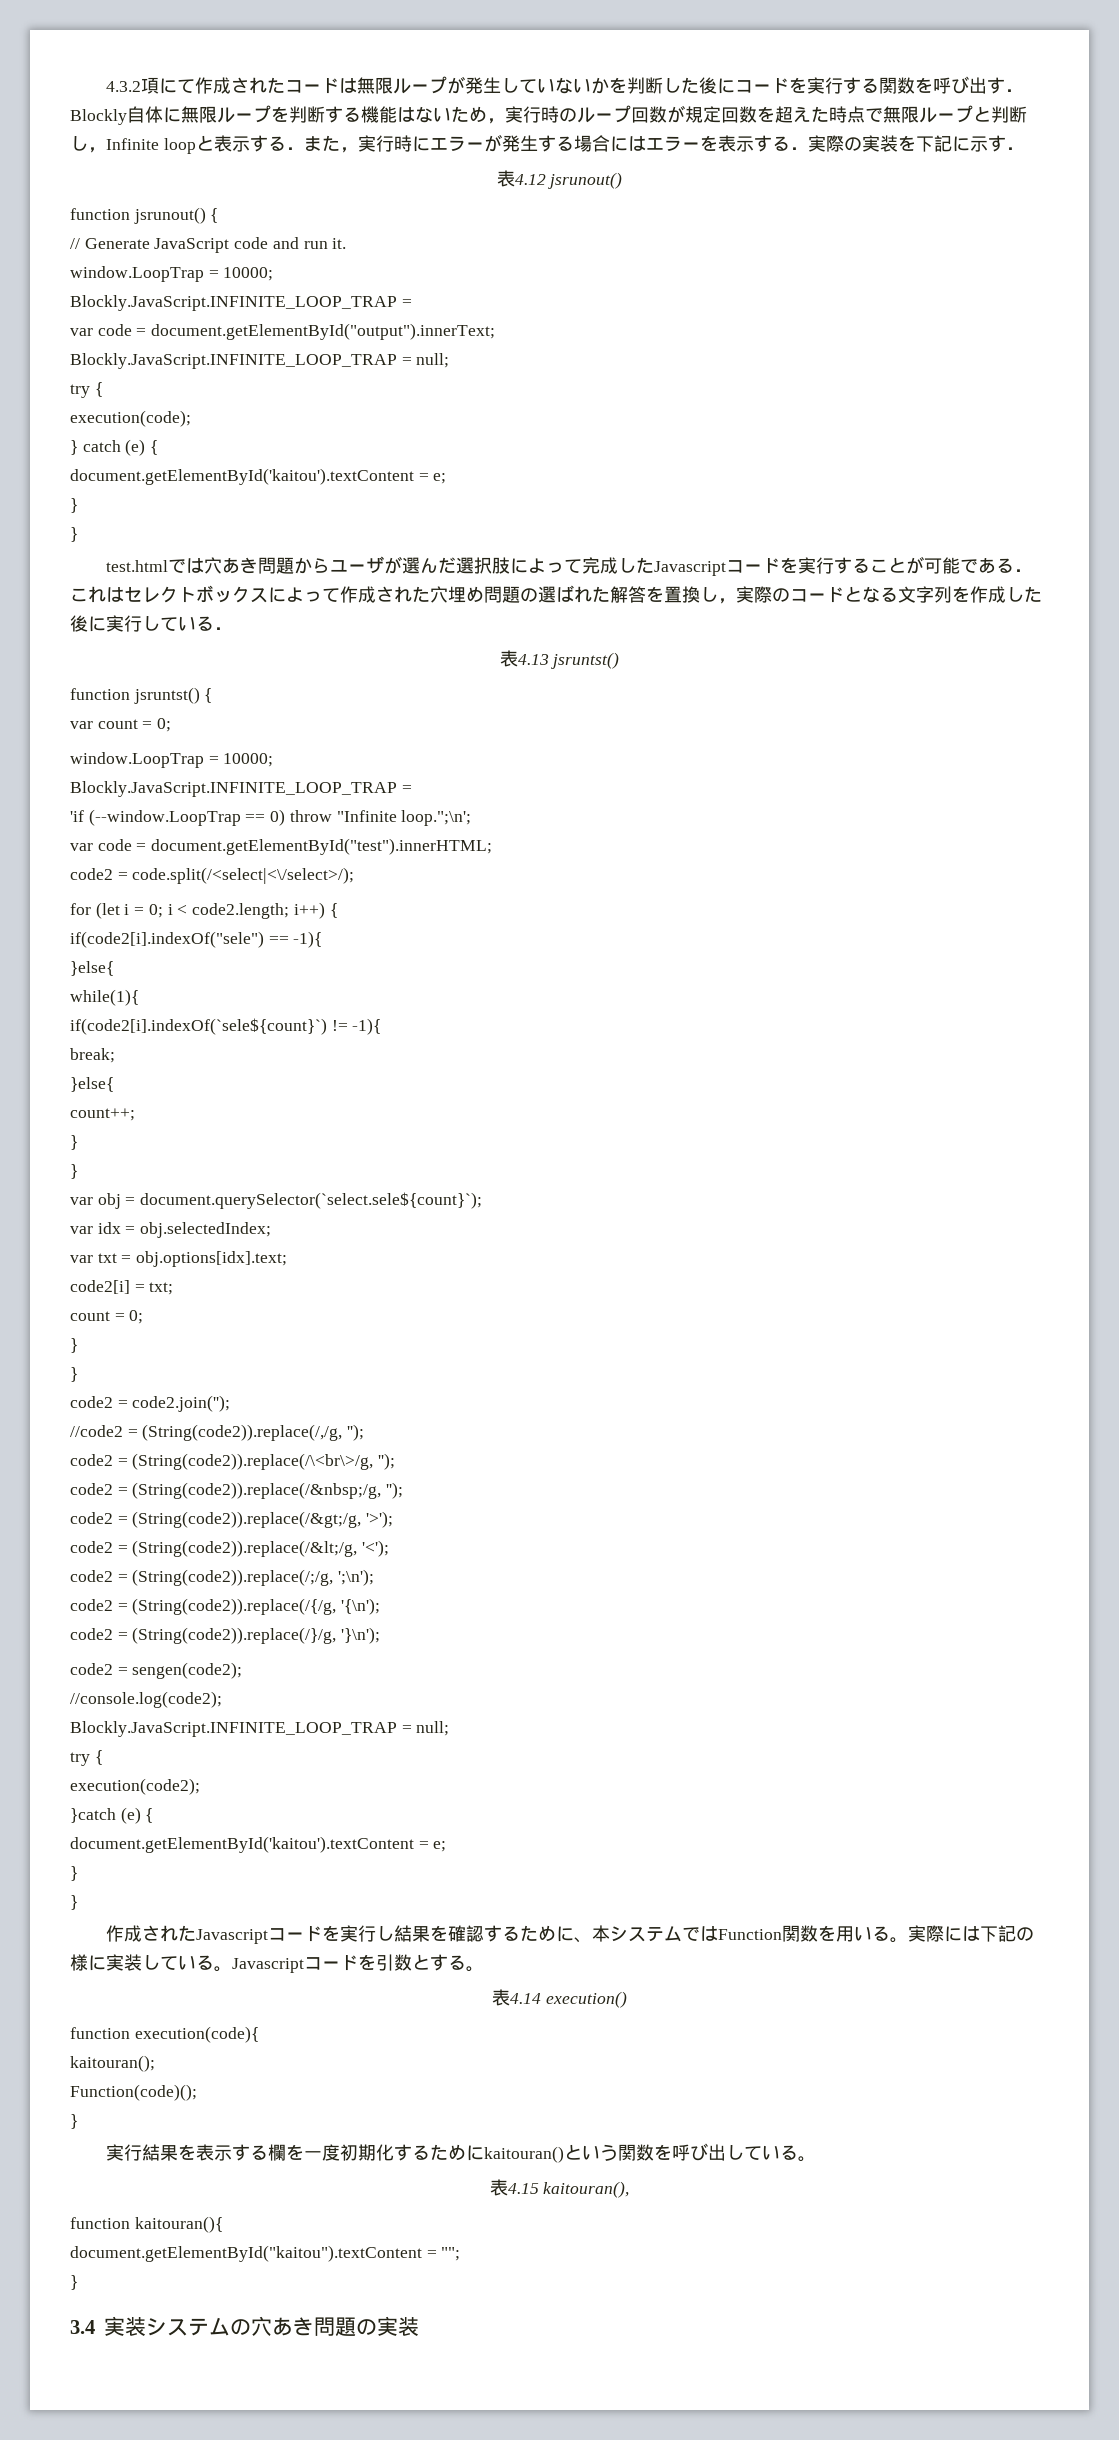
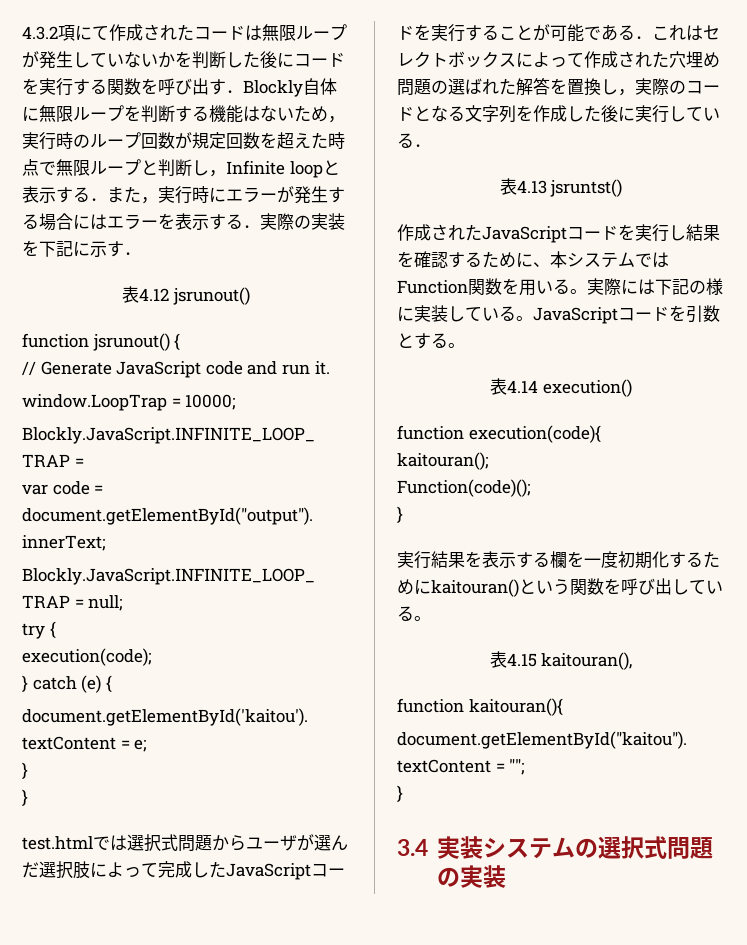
- test.htmlでは穴あき問題からユーザが選んだ選択肢によって完成したJavascriptコードを実行することが可能である．これはセレクトボックスによって作成された穴埋め問題の選ばれた解答を置換し，実際のコードとなる文字列を作成した後に実行している．
+ test.htmlでは選択式問題からユーザが選んだ選択肢によって完成したJavaScriptコードを実行することが可能である．これはセレクトボックスによって作成された穴埋め問題の選ばれた解答を置換し，実際のコードとなる文字列を作成した後に実行している．
- function jsruntst() {
- var count = 0;
- window.LoopTrap = 10000;
- Blockly.JavaScript.INFINITE_LOOP_TRAP =
- 'if (--window.LoopTrap == 0) throw "Infinite loop.";\n';
- var code = document.getElementById("test").innerHTML;
- code2 = code.split(/<select|<\/select>/);
- for (let i = 0; i < code2.length; i++) {
- if(code2[i].indexOf("sele") == -1){
- }else{
- while(1){
- if(code2[i].indexOf(`sele${count}`) != -1){
- break;
- }else{
- count++;
- }
- }
- var obj = document.querySelector(`select.sele${count}`);
- var idx = obj.selectedIndex;
- var txt = obj.options[idx].text;
- code2[i] = txt;
- count = 0;
- }
- }
- code2 = code2.join('');
- //code2 = (String(code2)).replace(/,/g, '');
- code2 = (String(code2)).replace(/\<br\>/g, '');
- code2 = (String(code2)).replace(/&nbsp;/g, '');
- code2 = (String(code2)).replace(/&gt;/g, '>');
- code2 = (String(code2)).replace(/&lt;/g, '<');
- code2 = (String(code2)).replace(/;/g, ';\n');
- code2 = (String(code2)).replace(/{/g, '{\n');
- code2 = (String(code2)).replace(/}/g, '}\n');
- code2 = sengen(code2);
- //console.log(code2);
- Blockly.JavaScript.INFINITE_LOOP_TRAP = null;
- try {
- execution(code2);
- }catch (e) {
- document.getElementById('kaitou').textContent = e;
- }
- }
- 作成されたJavascriptコードを実行し結果を確認するために、本システムではFunction関数を用いる。
+ 作成されたJavaScriptコードを実行し結果を確認するために、本システムではFunction関数を用いる。
- Javascriptコードを引数とする。
+ JavaScriptコードを引数とする。
- 3.4実装システムの穴あき問題の実装
+ 3.4実装システムの選択式問題の実装

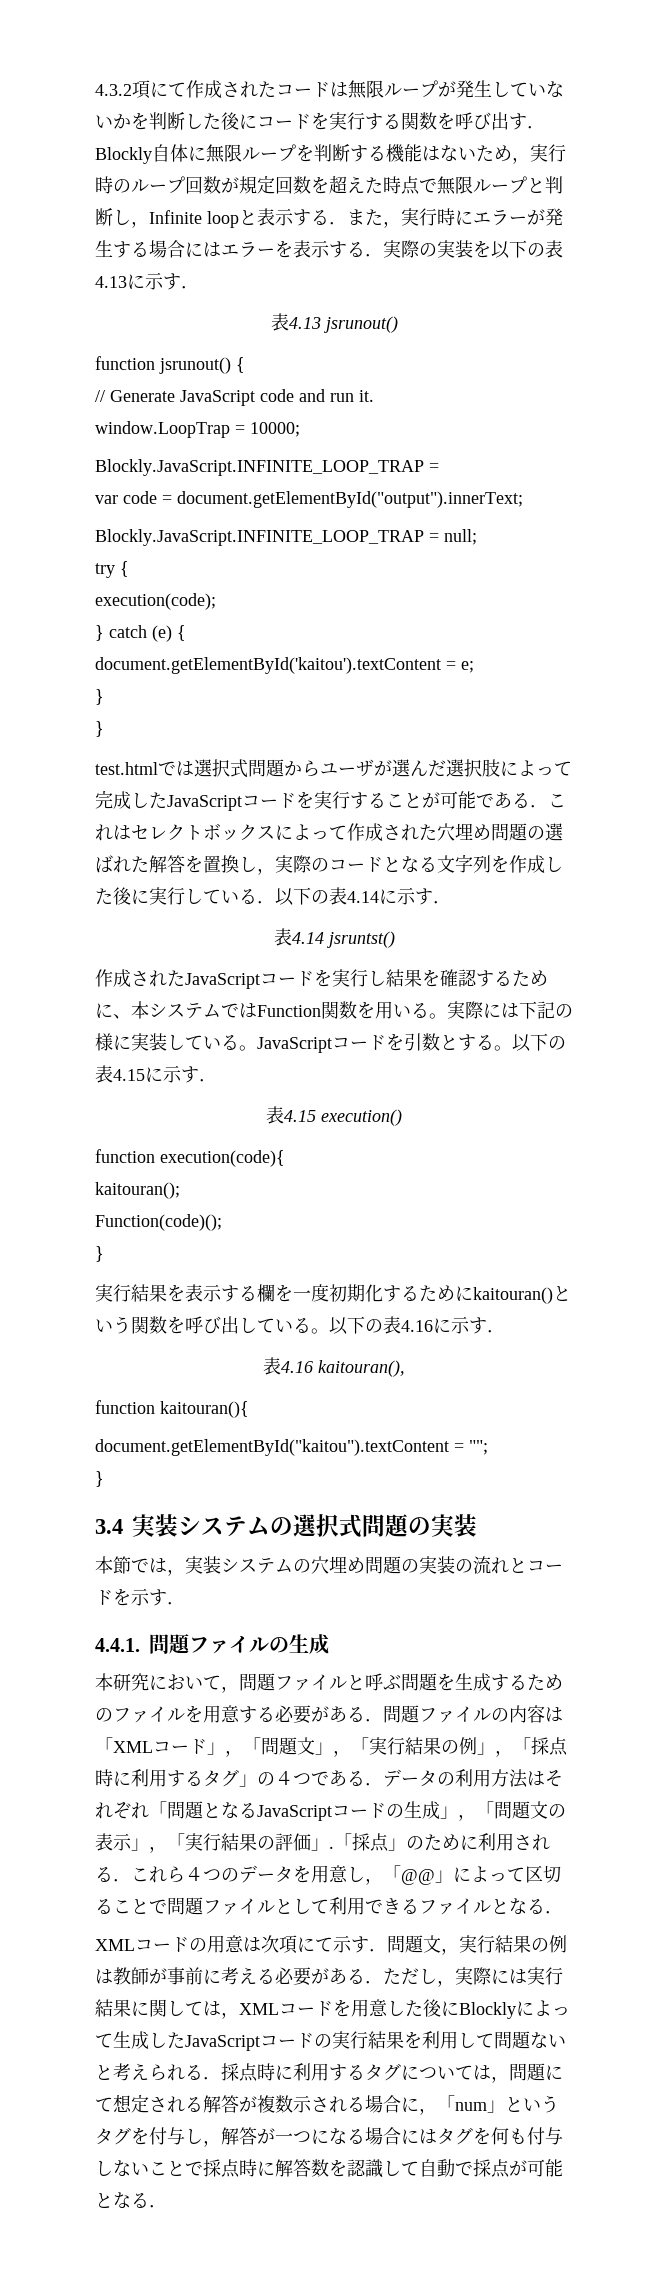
- 4.3.2項にて作成されたコードは無限ループが発生していないかを判断した後にコードを実行する関数を呼び出す．Blockly自体に無限ループを判断する機能はないため，実行時のループ回数が規定回数を超えた時点で無限ループと判断し，Infinite loopと表示する．また，実行時にエラーが発生する場合にはエラーを表示する．実際の実装を下記に示す．
- 表4.12 jsrunout()
+ 4.3.2項にて作成されたコードは無限ループが発生していないかを判断した後にコードを実行する関数を呼び出す．Blockly自体に無限ループを判断する機能はないため，実行時のループ回数が規定回数を超えた時点で無限ループと判断し，Infinite loopと表示する．また，実行時にエラーが発生する場合にはエラーを表示する．実際の実装を以下の表4.13に示す．
+ 表4.13 jsrunout()
- test.htmlでは選択式問題からユーザが選んだ選択肢によって完成したJavaScriptコードを実行することが可能である．これはセレクトボックスによって作成された穴埋め問題の選ばれた解答を置換し，実際のコードとなる文字列を作成した後に実行している．
- 表4.13 jsruntst()
+ test.htmlでは選択式問題からユーザが選んだ選択肢によって完成したJavaScriptコードを実行することが可能である．これはセレクトボックスによって作成された穴埋め問題の選ばれた解答を置換し，実際のコードとなる文字列を作成した後に実行している．以下の表4.14に示す．
+ 表4.14 jsruntst()
- JavaScriptコードを引数とする。
- 表4.14 execution()
+ JavaScriptコードを引数とする。以下の表4.15に示す．
+ 表4.15 execution()
- 実行結果を表示する欄を一度初期化するためにkaitouran()という関数を呼び出している。
- 表4.15 kaitouran(),
+ 実行結果を表示する欄を一度初期化するためにkaitouran()という関数を呼び出している。以下の表4.16に示す．
+ 表4.16 kaitouran(),
+ 本節では，実装システムの穴埋め問題の実装の流れとコードを示す．
+ 4.4.1.問題ファイルの生成
+ 本研究において，問題ファイルと呼ぶ問題を生成するためのファイルを用意する必要がある．問題ファイルの内容は「XMLコード」，「問題文」，「実行結果の例」，「採点時に利用するタグ」の４つである．データの利用方法はそれぞれ「問題となるJavaScriptコードの生成」，「問題文の表示」，「実行結果の評価」.「採点」のために利用される．これら４つのデータを用意し，「@@」によって区切ることで問題ファイルとして利用できるファイルとなる．
+ XMLコードの用意は次項にて示す．問題文，実行結果の例は教師が事前に考える必要がある．ただし，実際には実行結果に関しては，XMLコードを用意した後にBlocklyによって生成したJavaScriptコードの実行結果を利用して問題ないと考えられる．採点時に利用するタグについては，問題にて想定される解答が複数示される場合に，「num」というタグを付与し，解答が一つになる場合にはタグを何も付与しないことで採点時に解答数を認識して自動で採点が可能となる．

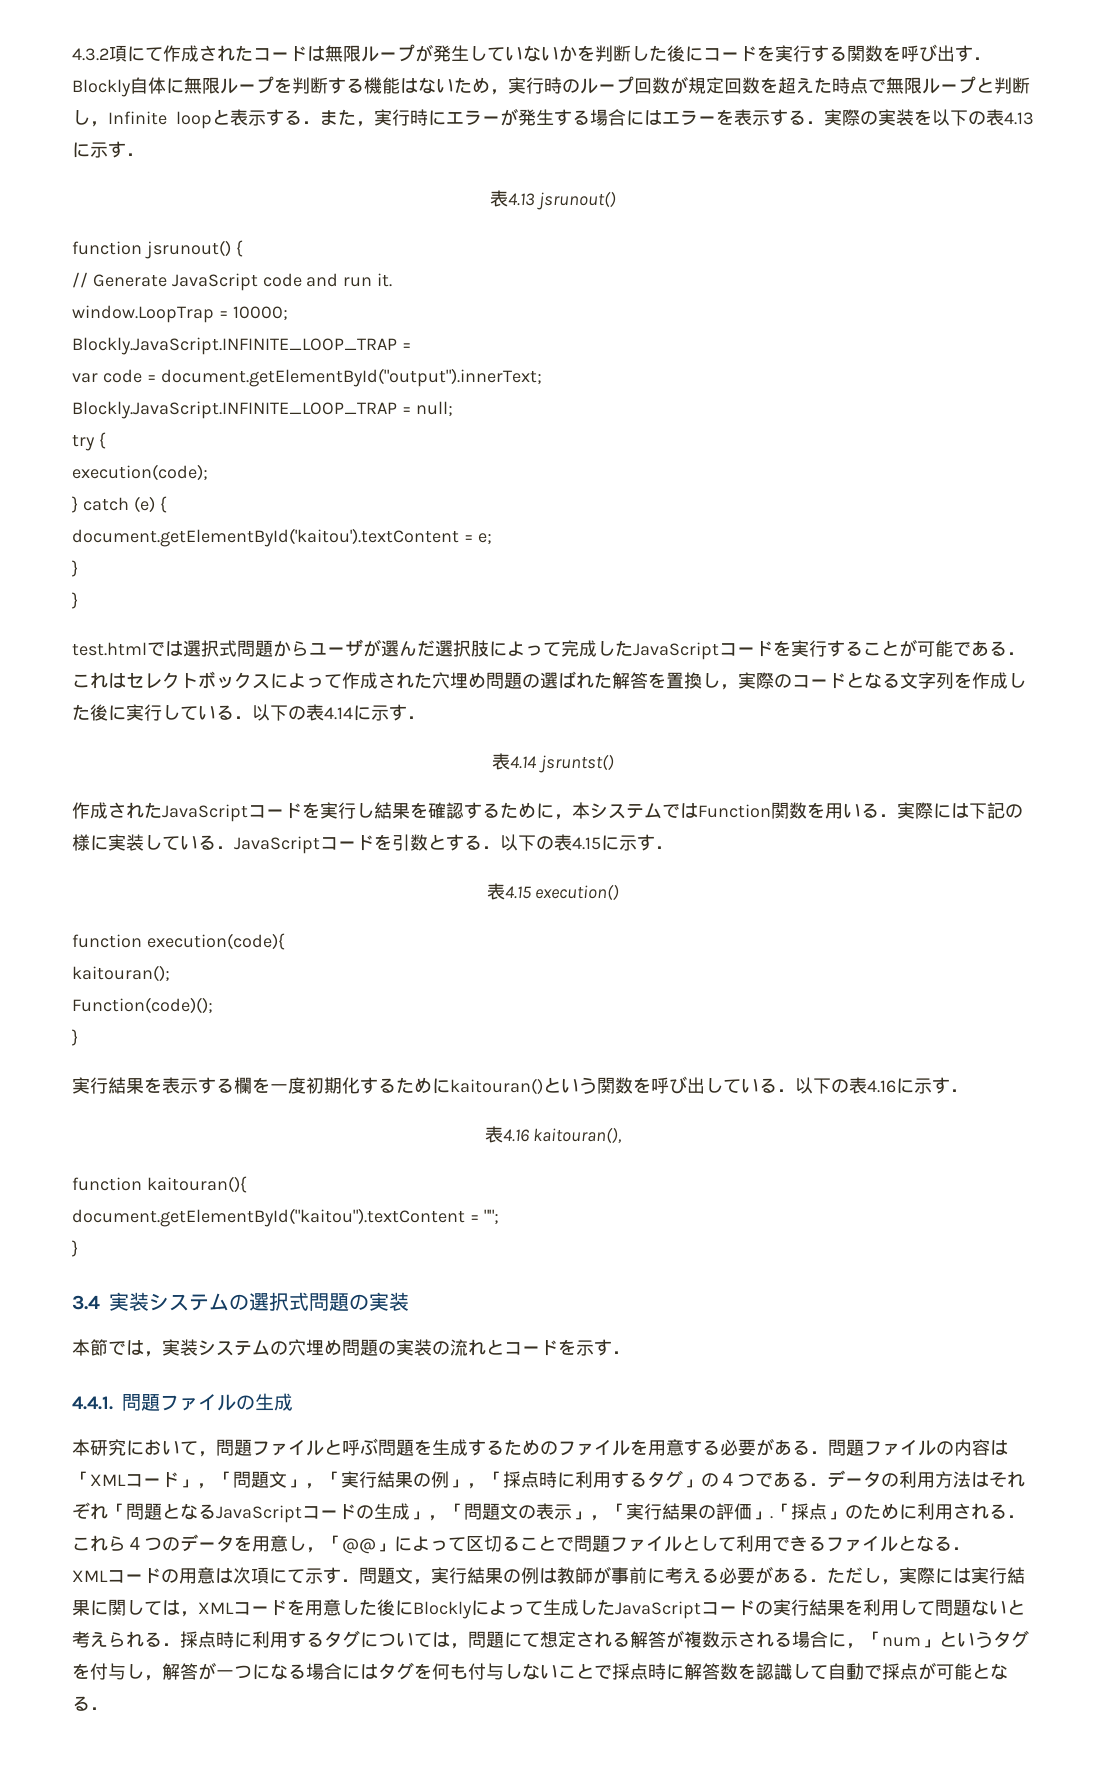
- 作成されたJavaScriptコードを実行し結果を確認するために、本システムではFunction関数を用いる。実際には下記の様に実装している。JavaScriptコードを引数とする。以下の表4.15に示す．
+ 作成されたJavaScriptコードを実行し結果を確認するために，本システムではFunction関数を用いる．実際には下記の様に実装している．JavaScriptコードを引数とする．以下の表4.15に示す．
- 実行結果を表示する欄を一度初期化するためにkaitouran()という関数を呼び出している。以下の表4.16に示す．
+ 実行結果を表示する欄を一度初期化するためにkaitouran()という関数を呼び出している．以下の表4.16に示す．

